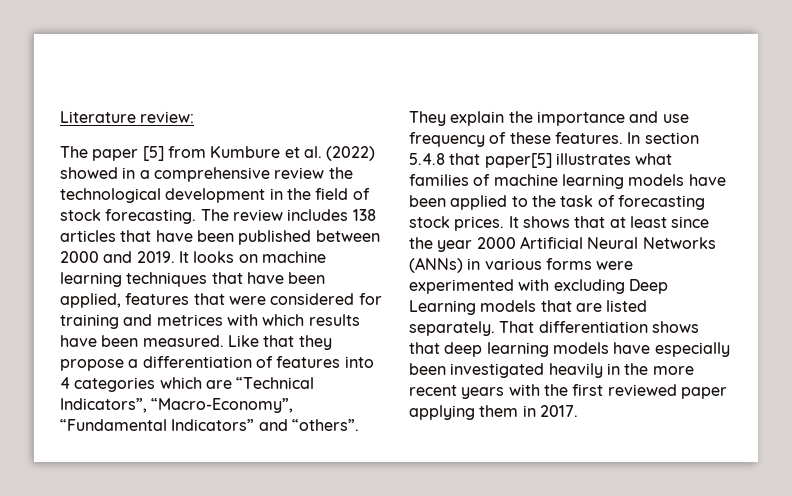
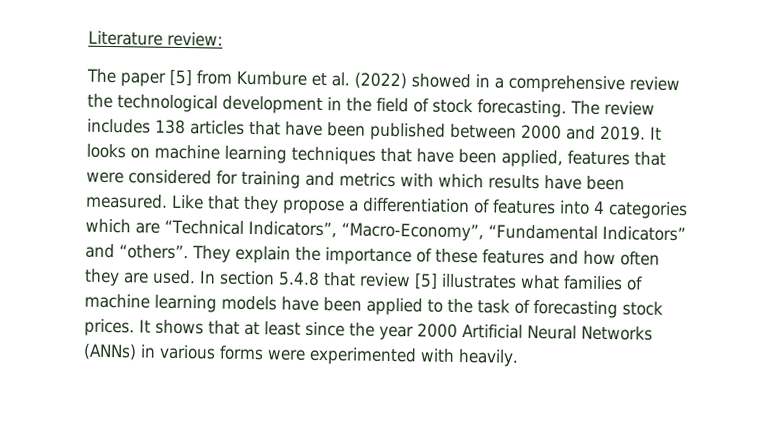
- It looks on machine learning techniques that have been applied, features that were considered for training and metrices with which results have been measured.
+ It looks on machine learning techniques that have been applied, features that were considered for training and metrics with which results have been measured.
- They explain the importance and use frequency of these features.
+ They explain the importance of these features and how often they are used.
- In section 5.4.8 that paper[5] illustrates what families of machine learning models have been applied to the task of forecasting stock prices.
+ In section 5.4.8 that review [5] illustrates what families of machine learning models have been applied to the task of forecasting stock prices.
- It shows that at least since the year 2000 Artificial Neural Networks (ANNs) in various forms were experimented with excluding Deep Learning models that are listed separately. That differentiation shows that deep learning models have especially been investigated heavily in the more recent years with the first reviewed paper applying them in 2017.
+ It shows that at least since the year 2000 Artificial Neural Networks (ANNs) in various forms were experimented with heavily.

